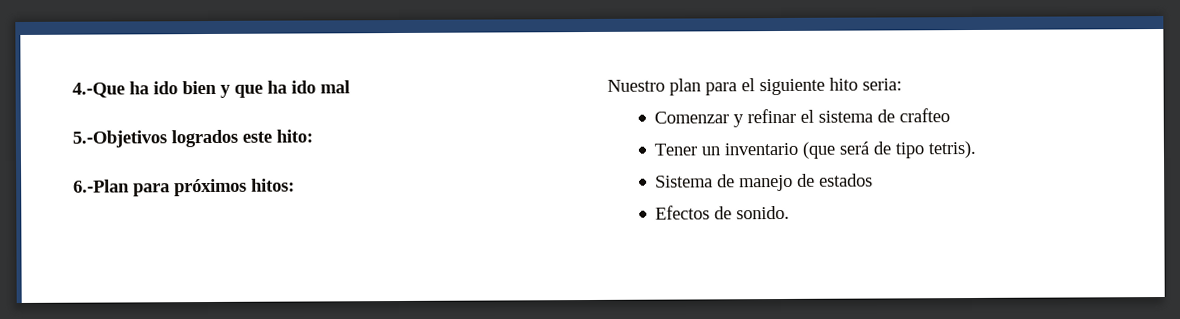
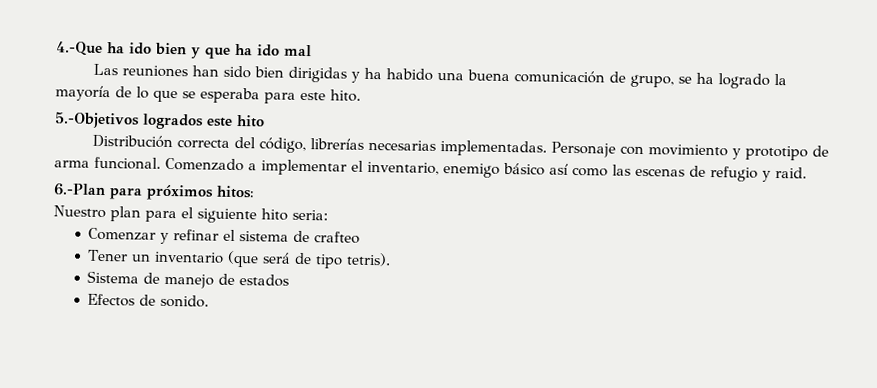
- 5.-Objetivos logrados este hito:
+ Las reuniones han sido bien dirigidas y ha habido una buena comunicación de grupo, se ha logrado la mayoría de lo que se esperaba para este hito.
+ 5.-Objetivos logrados este hito
+ Distribución correcta del código, librerías necesarias implementadas. Personaje con movimiento y prototipo de arma funcional. Comenzado a implementar el inventario, enemigo básico así como las escenas de refugio y raid.

